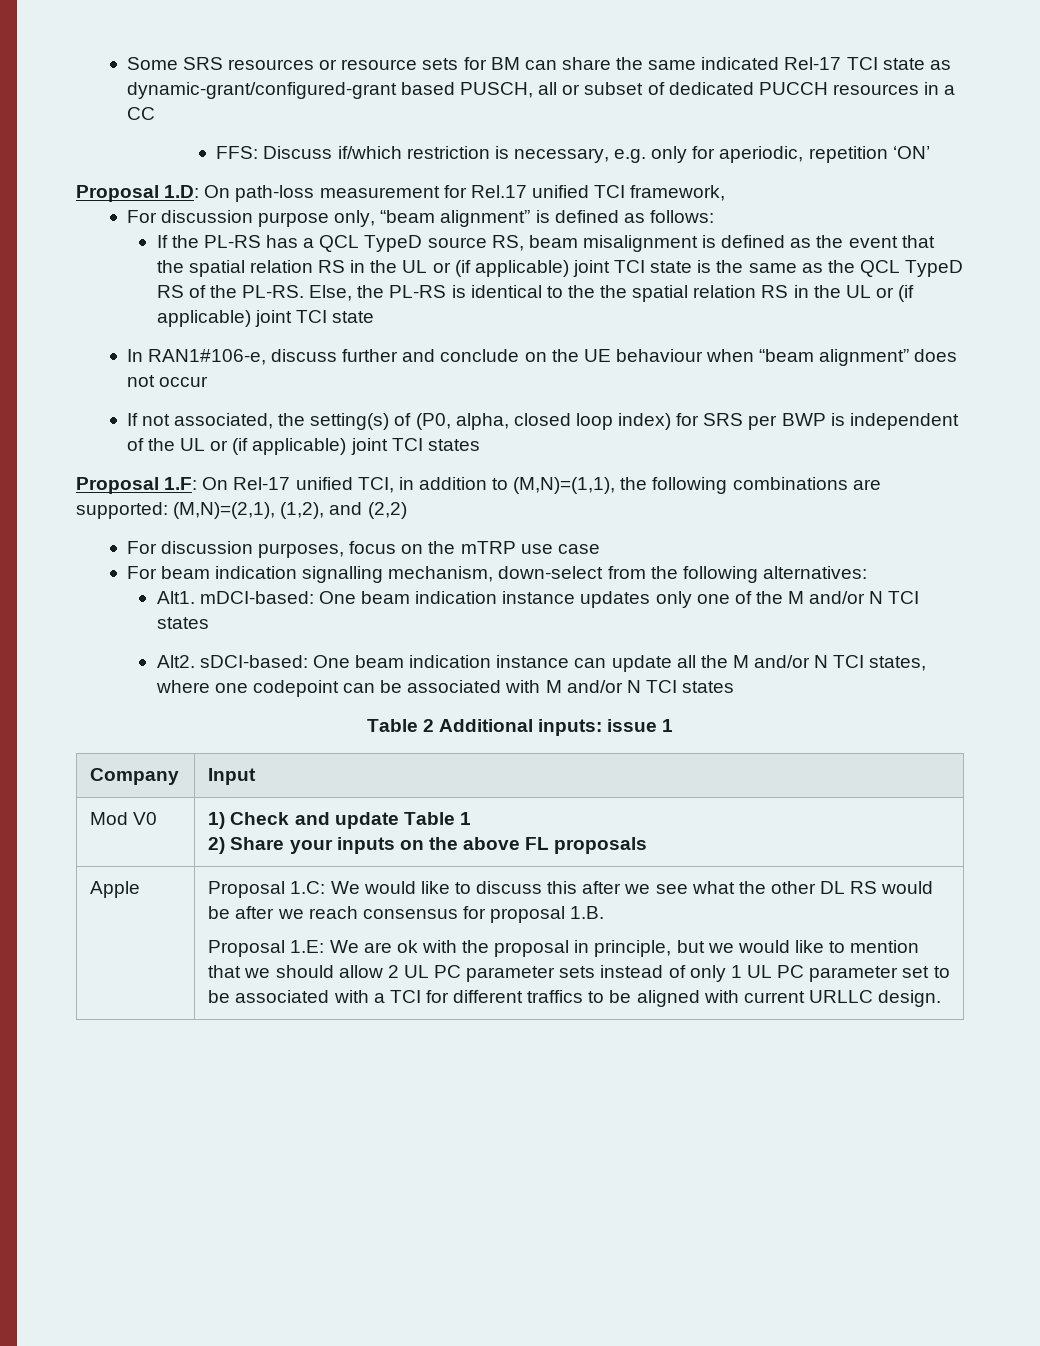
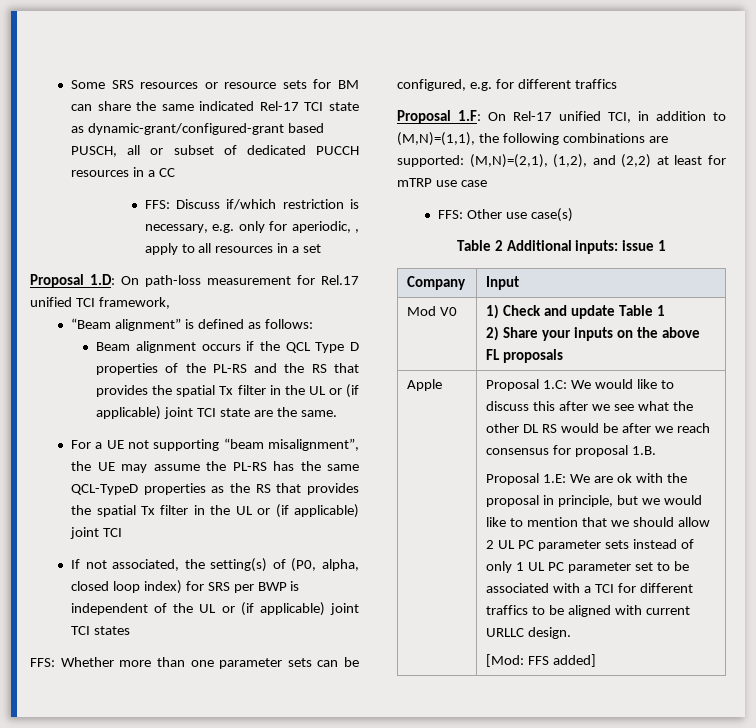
- FFS: Discuss if/which restriction is necessary, e.g. only for aperiodic, repetition ‘ON’
+ FFS: Discuss if/which restriction is necessary, e.g. only for aperiodic, , apply to all resources in a set
- For discussion purpose only, “beam alignment” is defined as follows:
+ “Beam alignment” is defined as follows:
- If the PL-RS has a QCL TypeD source RS, beam misalignment is defined as the event that the spatial relation RS in the UL or (if applicable) joint TCI state is the same as the QCL TypeD RS of the PL-RS. Else, the PL-RS is identical to the the spatial relation RS in the UL or (if applicable) joint TCI state
- In RAN1#106-e, discuss further and conclude on the UE behaviour when “beam alignment” does not occur
+ Beam alignment occurs if the QCL Type D properties of the PL-RS and the RS that provides the spatial Tx filter in the UL or (if applicable) joint TCI state are the same.
+ For a UE not supporting “beam misalignment”, the UE may assume the PL-RS has the same QCL-TypeD properties as the RS that provides the spatial Tx filter in the UL or (if applicable) joint TCI
+ FFS: Whether more than one parameter sets can be configured, e.g. for different traffics
- Proposal 1.F: On Rel-17 unified TCI, in addition to (M,N)=(1,1), the following combinations are supported: (M,N)=(2,1), (1,2), and (2,2)
- For discussion purposes, focus on the mTRP use case
- For beam indication signalling mechanism, down-select from the following alternatives:
- Alt1. mDCI-based: One beam indication instance updates only one of the M and/or N TCI states
- Alt2. sDCI-based: One beam indication instance can update all the M and/or N TCI states, where one codepoint can be associated with M and/or N TCI states
+ Proposal 1.F: On Rel-17 unified TCI, in addition to (M,N)=(1,1), the following combinations are supported: (M,N)=(2,1), (1,2), and (2,2) at least for mTRP use case
+ FFS: Other use case(s)
+ [Mod: FFS added]

